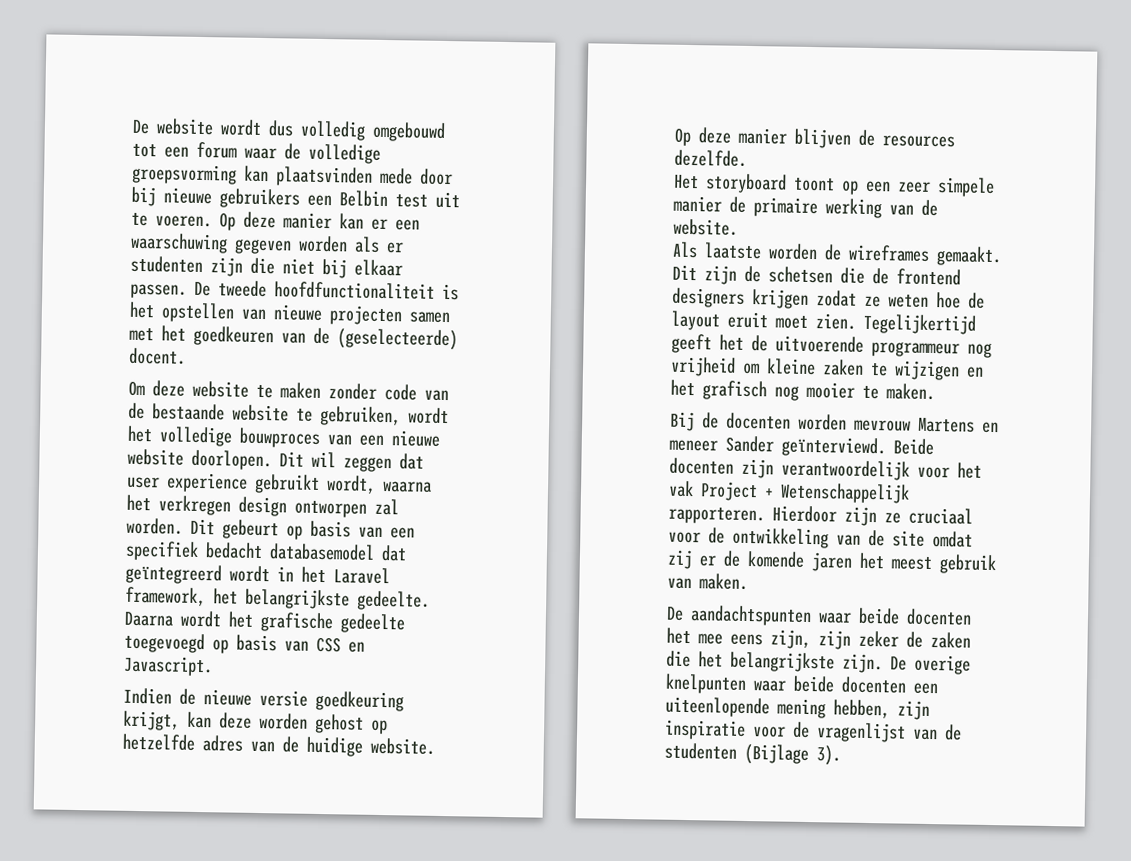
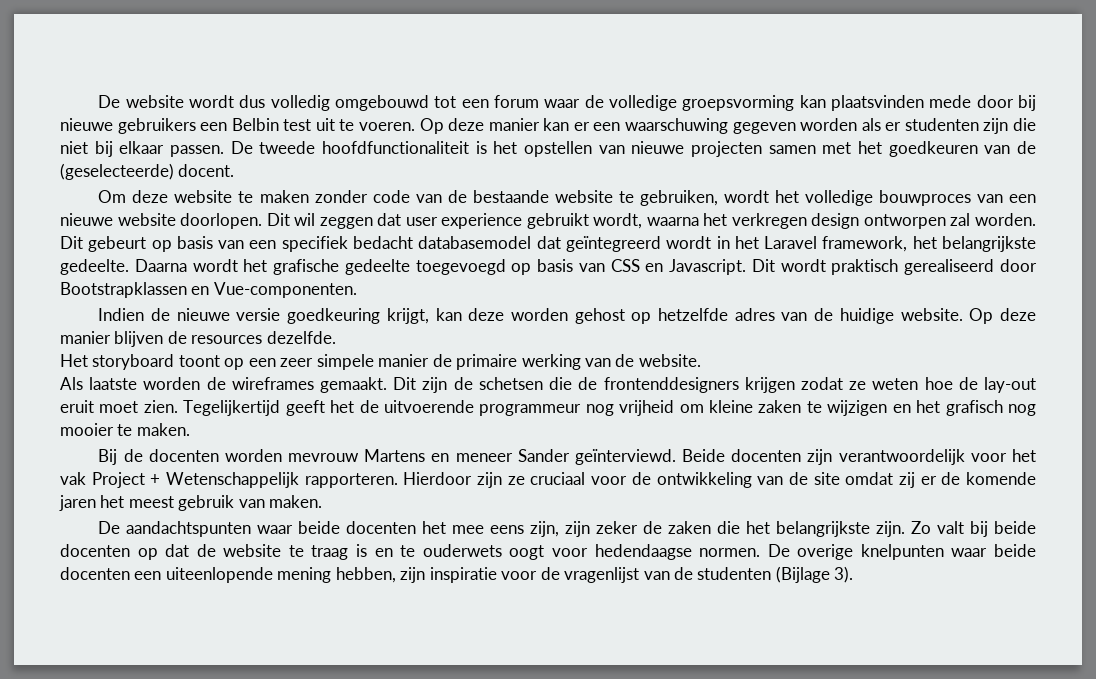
+ Dit wordt praktisch gerealiseerd door Bootstrapklassen en Vue-componenten.
- Dit zijn de schetsen die de frontend designers krijgen zodat ze weten hoe de layout eruit moet zien.
+ Dit zijn de schetsen die de frontenddesigners krijgen zodat ze weten hoe de lay-out eruit moet zien.
+ Zo valt bij beide docenten op dat de website te traag is en te ouderwets oogt voor hedendaagse normen.

